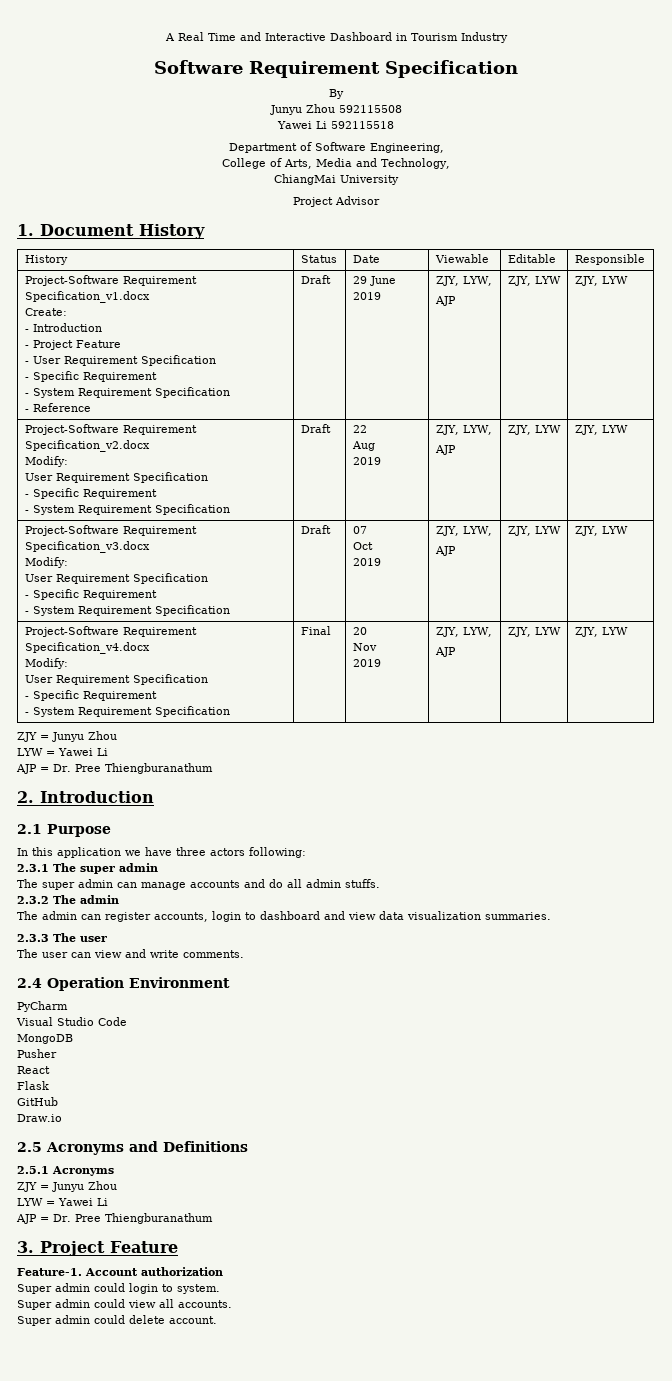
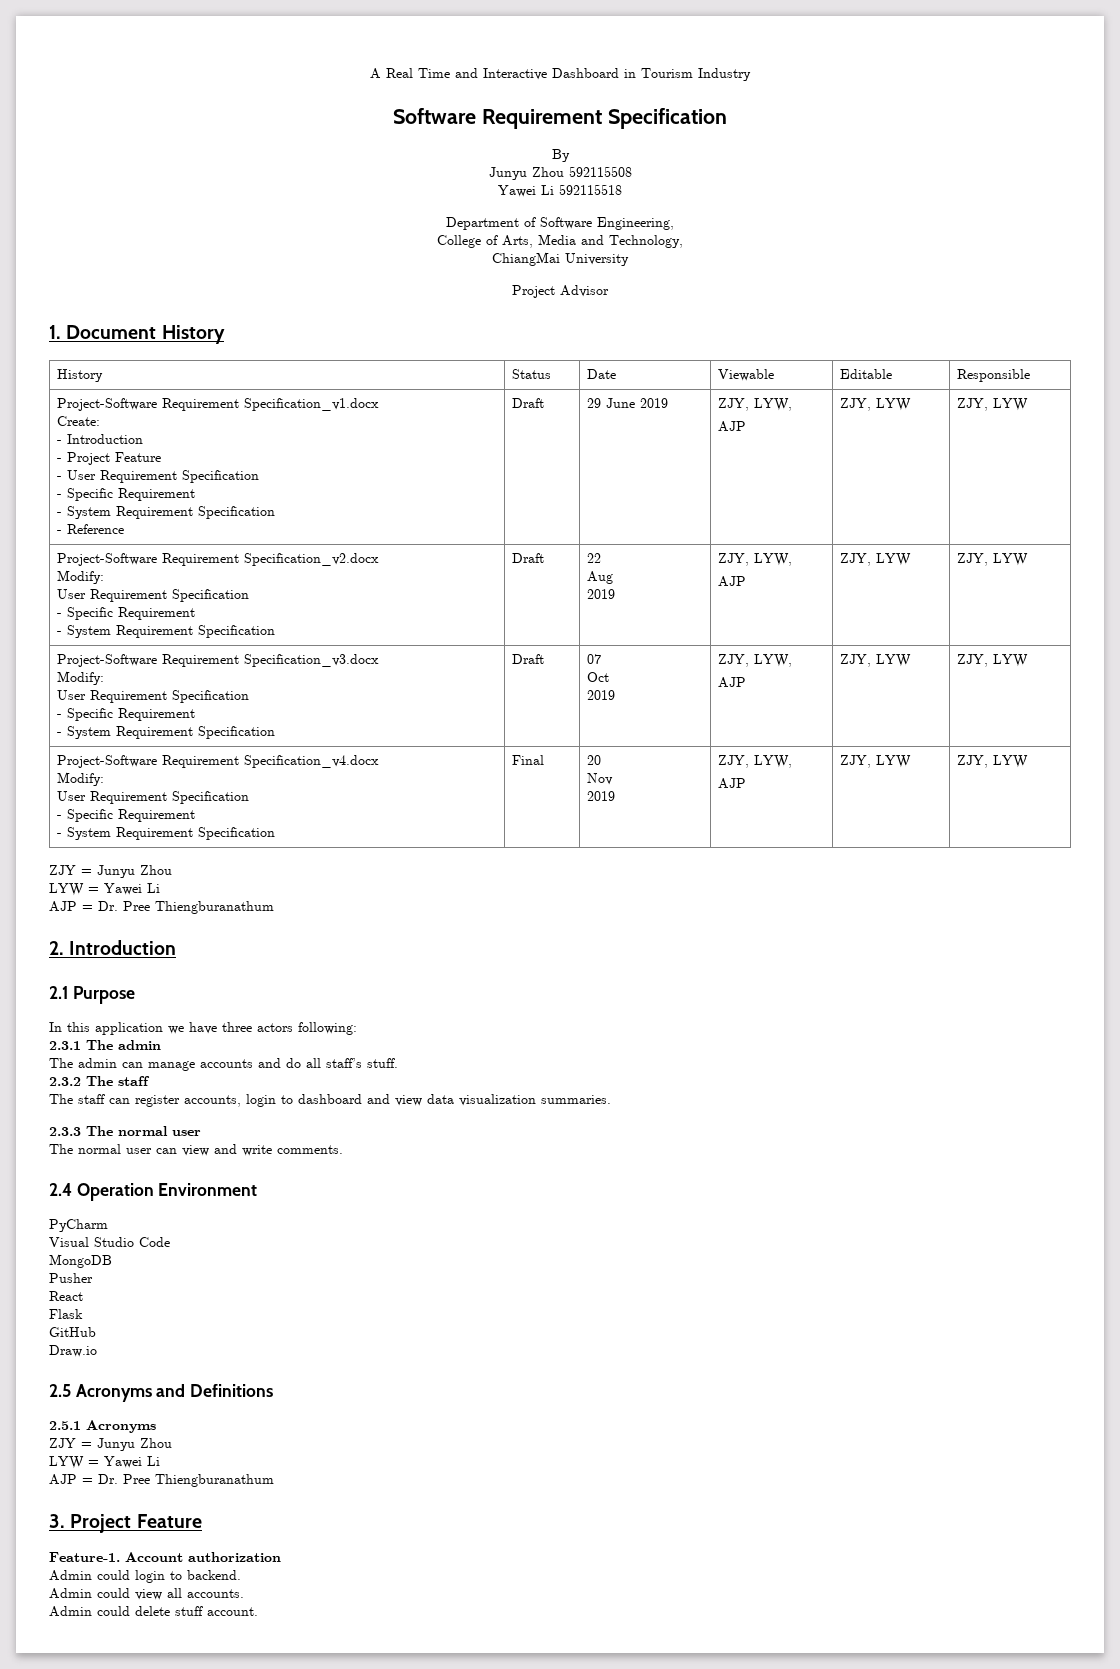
- 2.3.1 The super admin
- The super admin can manage accounts and do all admin stuffs.
+ 2.3.1 The admin
+ The admin can manage accounts and do all staff’s stuff.
- 2.3.2 The admin
- The admin can register accounts, login to dashboard and view data visualization summaries.
+ 2.3.2 The staff
+ The staff can register accounts, login to dashboard and view data visualization summaries.
- 2.3.3 The user
+ 2.3.3 The normal user
- The user can view and write comments.
+ The normal user can view and write comments.
- Super admin could login to system.
- Super admin could view all accounts.
+ Admin could login to backend.
+ Admin could view all accounts.
- Super admin could delete account.
+ Admin could delete stuff account.

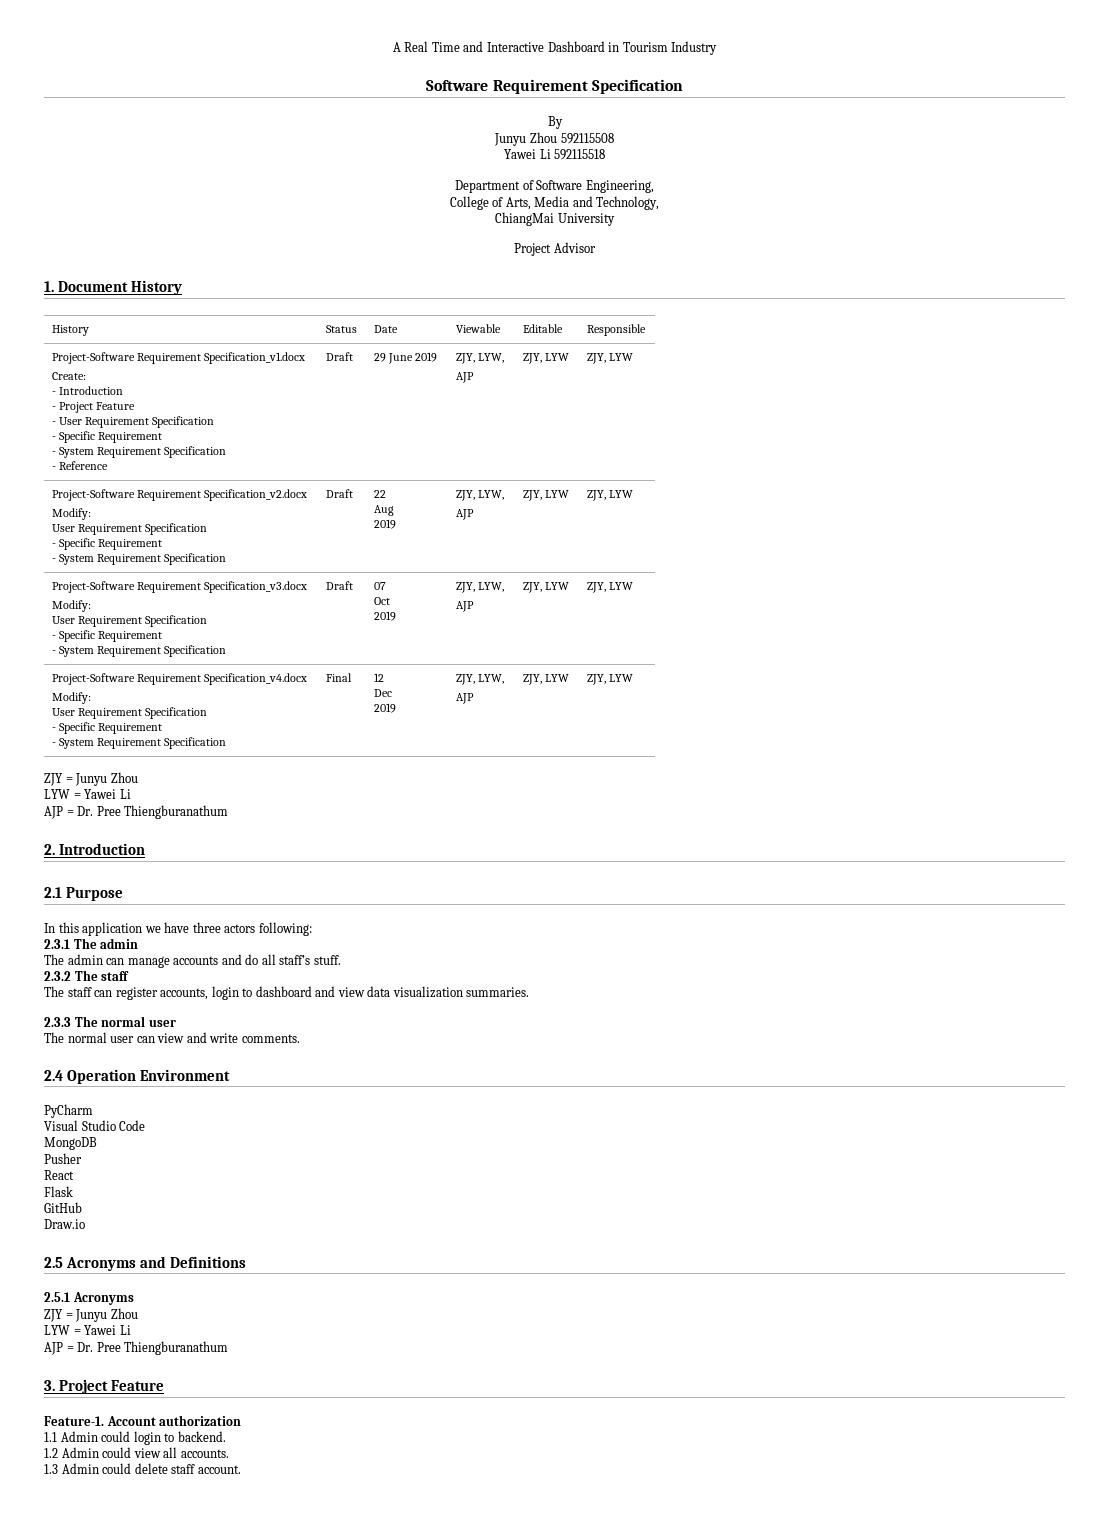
  Project-Software Requirement Specification_v4.docx
  Modify:
  User Requirement Specification
  - Specific Requirement
- - System Requirement Specification | Final | 20
- Nov
+ - System Requirement Specification | Final | 12
+ Dec
- Admin could login to backend.
+ 1.1 Admin could login to backend.
- Admin could view all accounts.
+ 1.2 Admin could view all accounts.
- Admin could delete stuff account.
+ 1.3 Admin could delete staff account.

